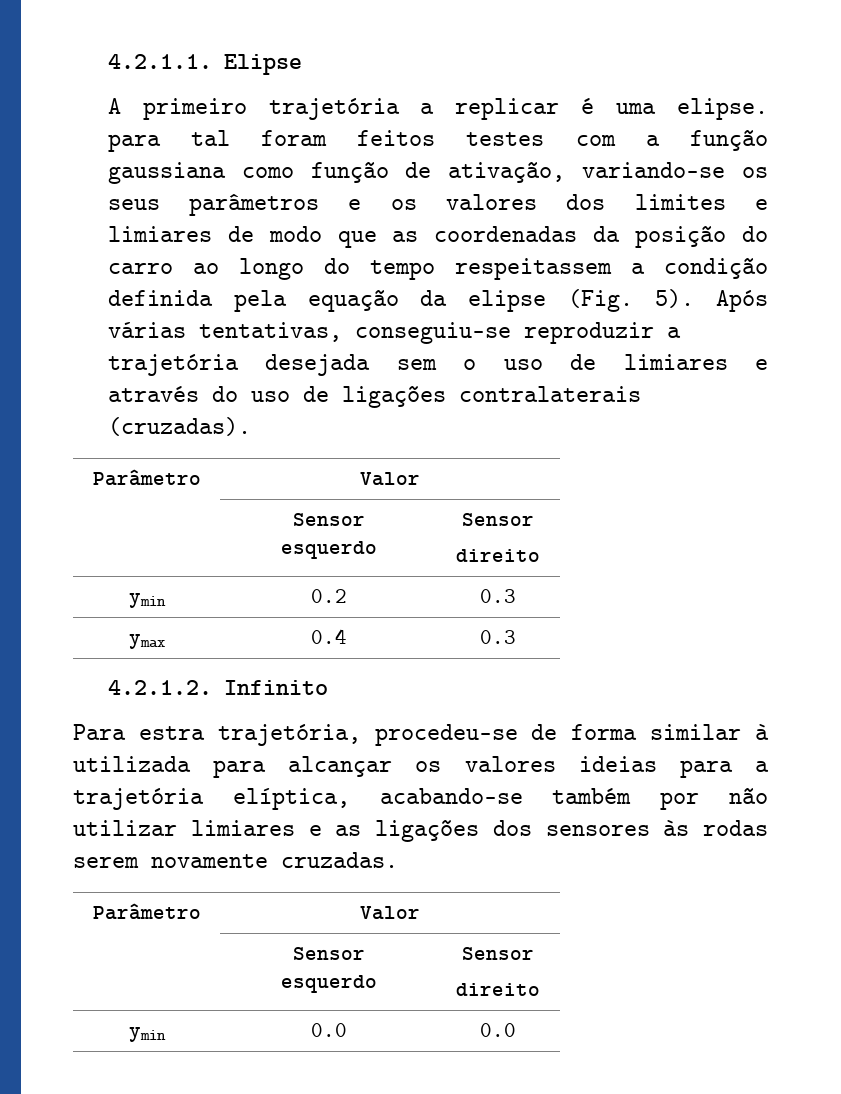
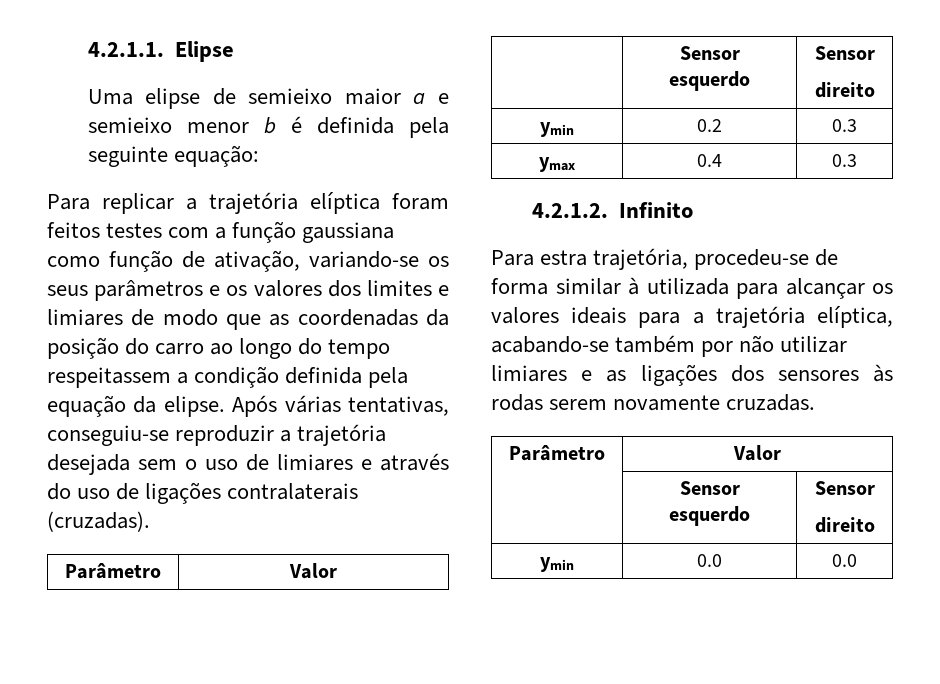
- A primeiro trajetória a replicar é uma elipse. para tal foram feitos testes com a função gaussiana como função de ativação, variando-se os seus parâmetros e os valores dos limites e limiares de modo que as coordenadas da posição do carro ao longo do tempo respeitassem a condição definida pela equação da elipse (Fig. 5).
+ Uma elipse de semieixo maior a e semieixo menor b é definida pela seguinte equação:
+ Para replicar a trajetória elíptica foram feitos testes com a função gaussiana como função de ativação, variando-se os seus parâmetros e os valores dos limites e limiares de modo que as coordenadas da posição do carro ao longo do tempo respeitassem a condição definida pela equação da elipse.
- Para estra trajetória, procedeu-se de forma similar à utilizada para alcançar os valores ideias para a trajetória elíptica, acabando-se também por não utilizar limiares e as ligações dos sensores às rodas serem novamente cruzadas.
+ Para estra trajetória, procedeu-se de forma similar à utilizada para alcançar os valores ideais para a trajetória elíptica, acabando-se também por não utilizar limiares e as ligações dos sensores às rodas serem novamente cruzadas.

